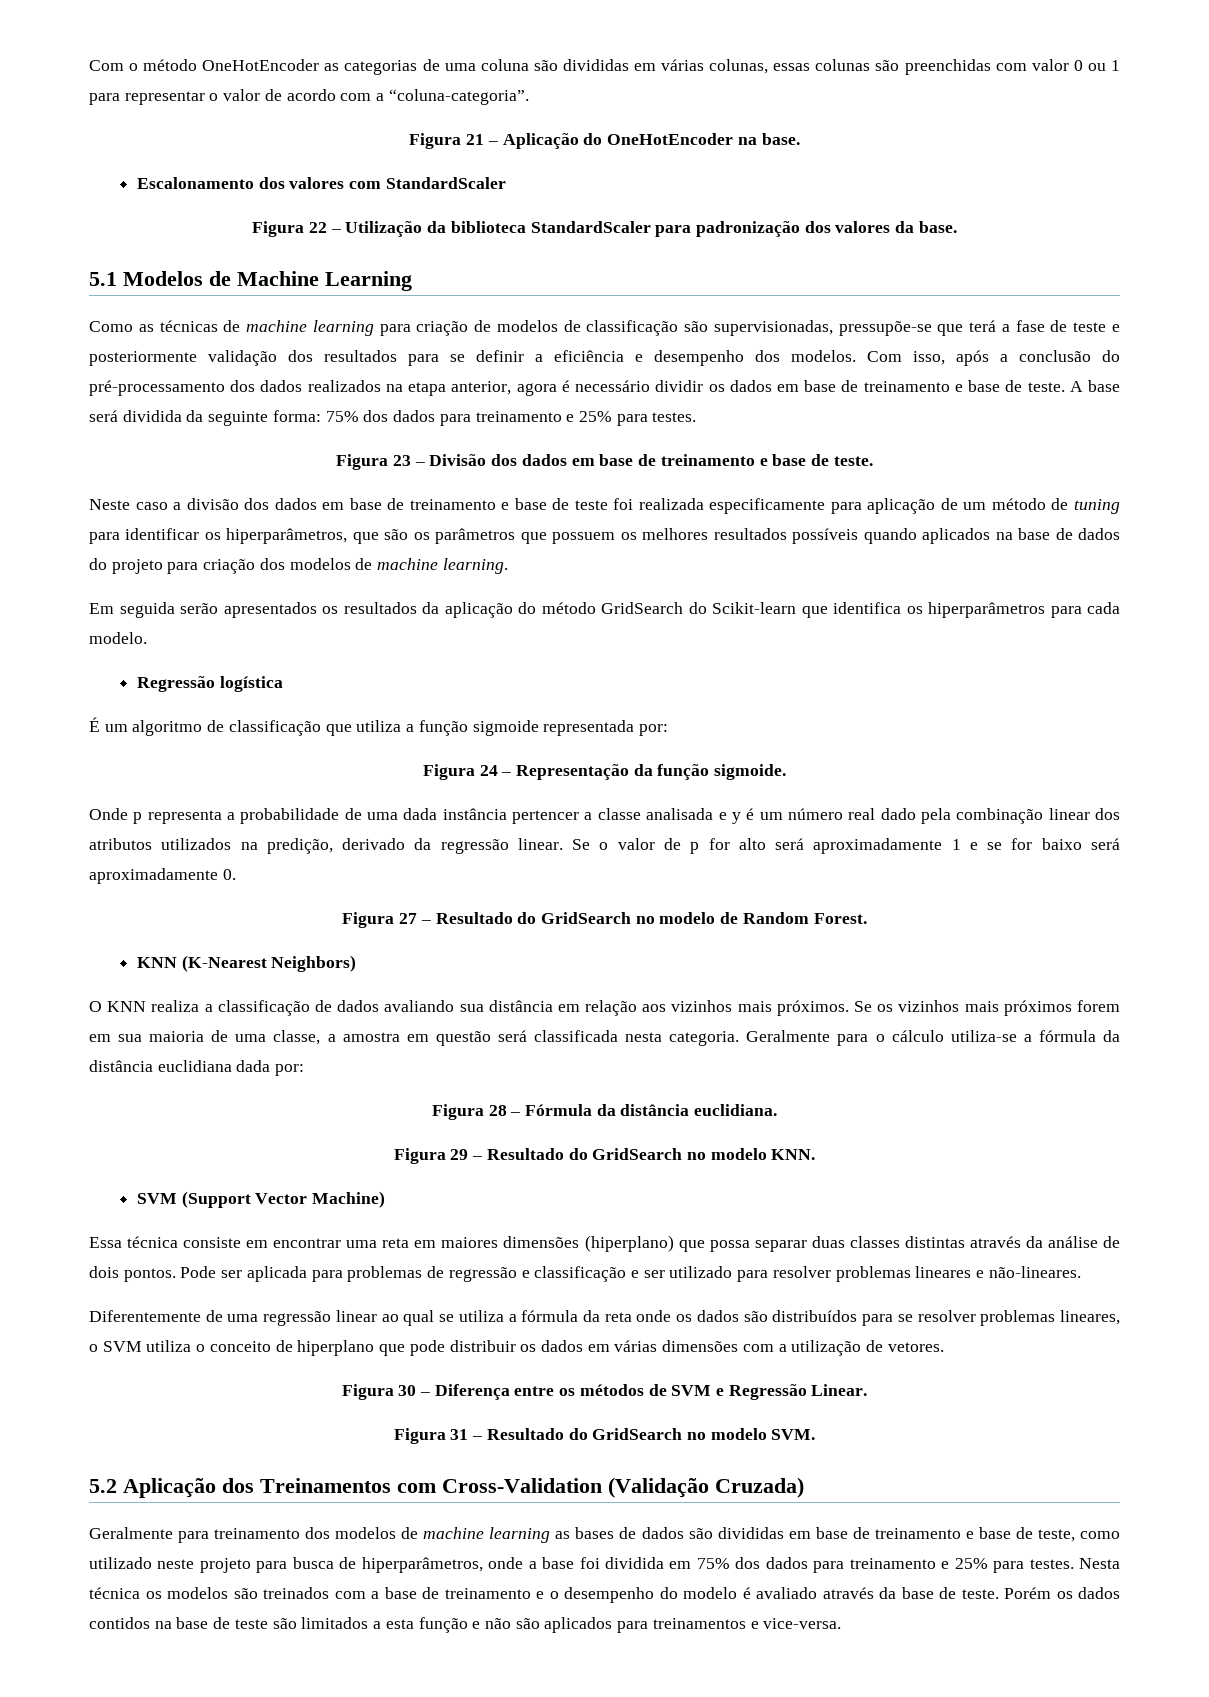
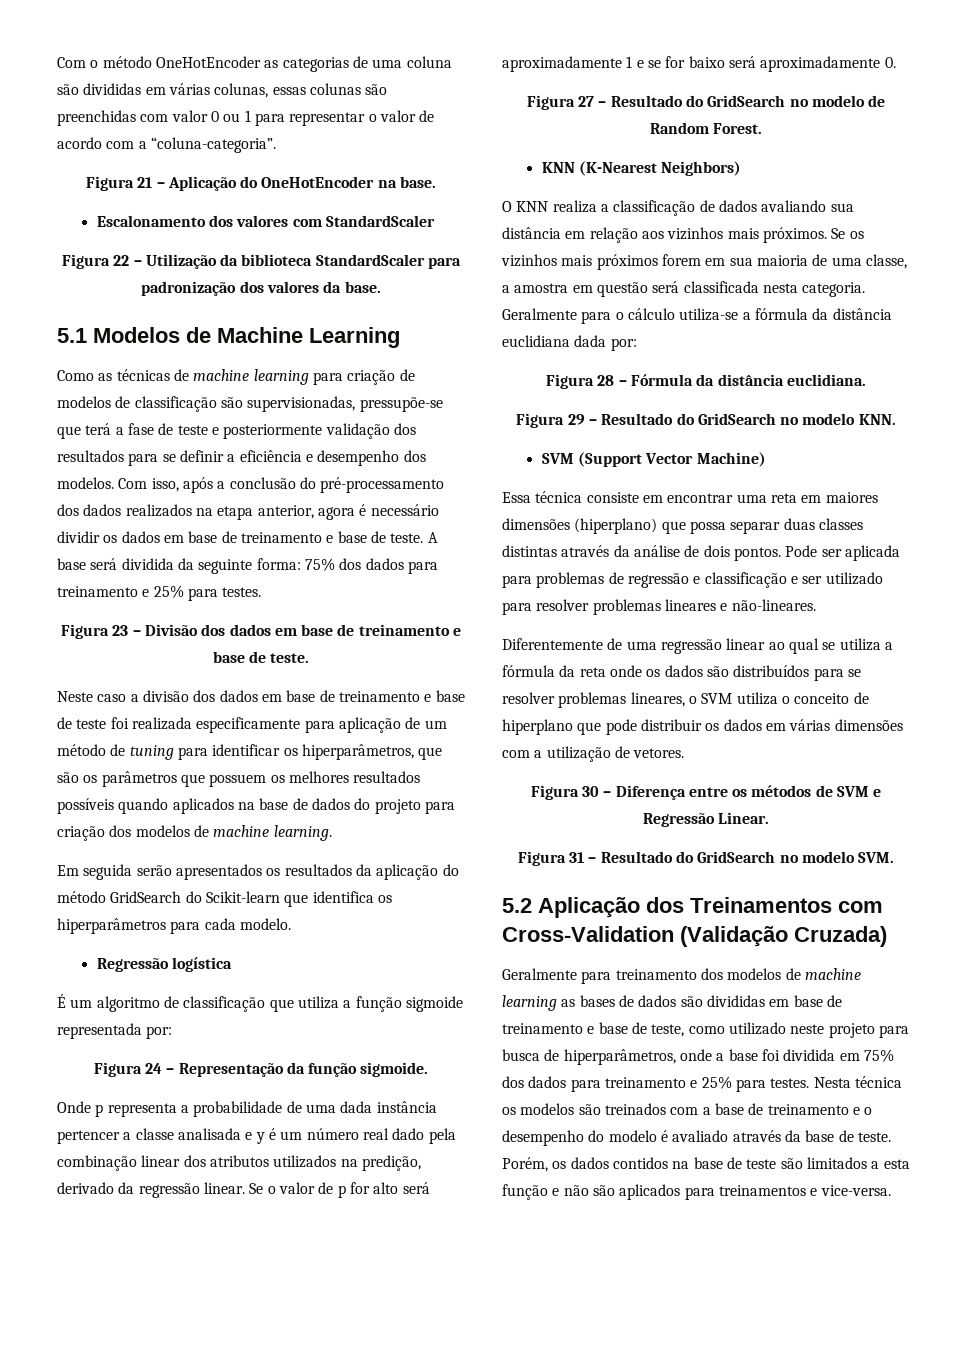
- Porém os dados contidos na base de teste são limitados a esta função e não são aplicados para treinamentos e vice-versa.
+ Porém, os dados contidos na base de teste são limitados a esta função e não são aplicados para treinamentos e vice-versa.

